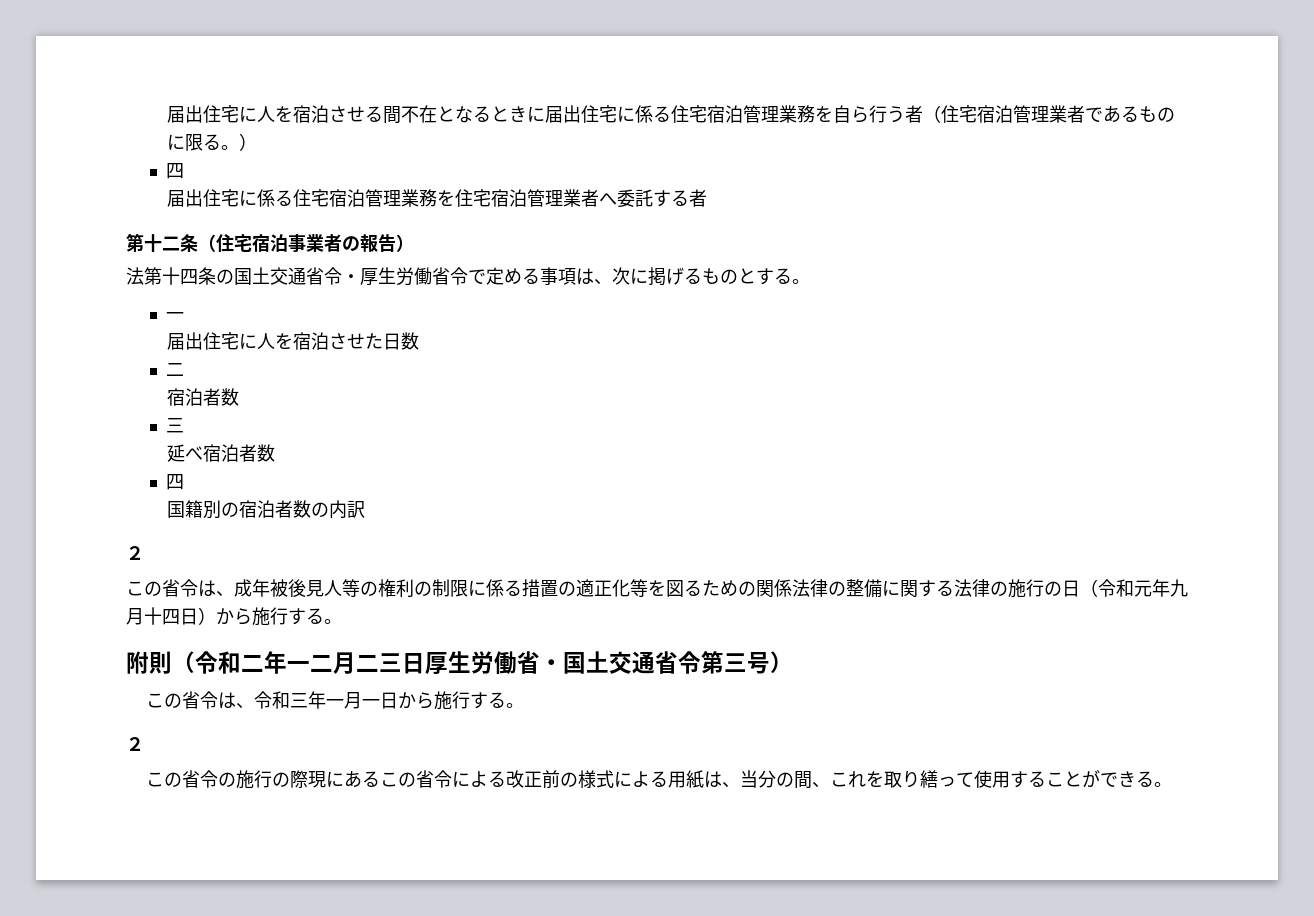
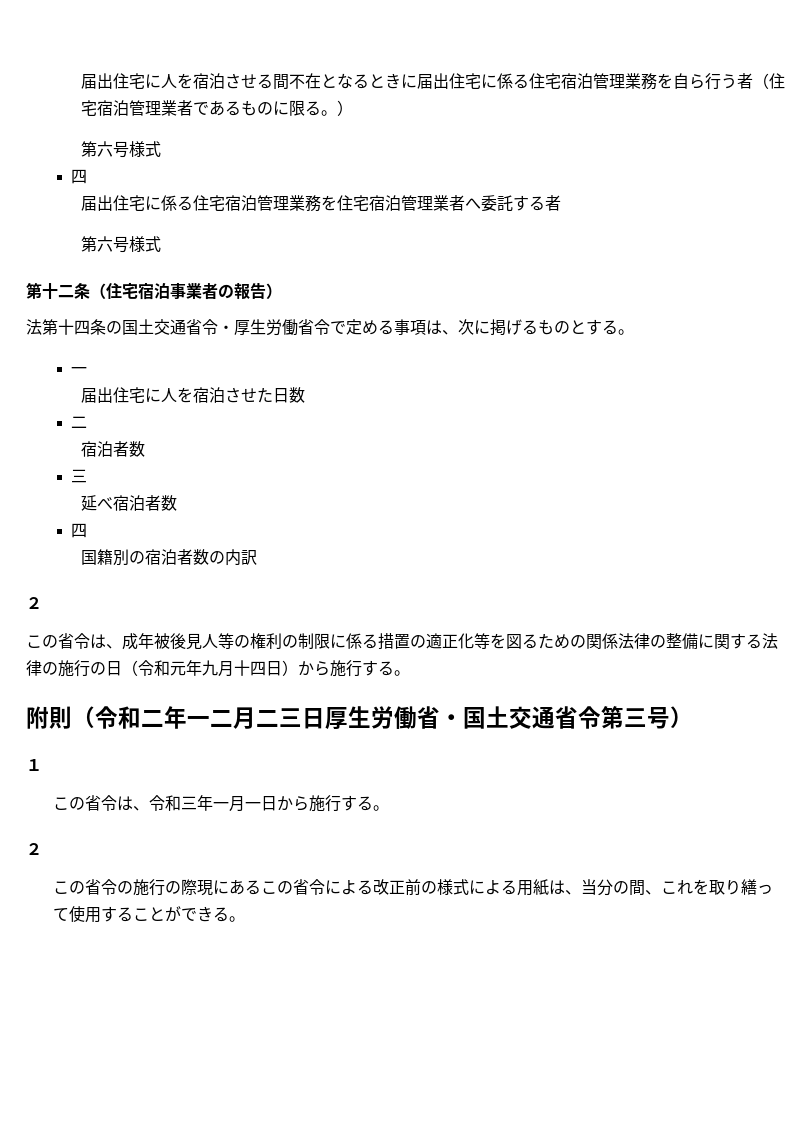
  届出住宅に人を宿泊させる間不在となるときに届出住宅に係る住宅宿泊管理業務を自ら行う者（住宅宿泊管理業者であるものに限る。）
+ 第六号様式
  届出住宅に係る住宅宿泊管理業務を住宅宿泊管理業者へ委託する者
+ 第六号様式
+ １

